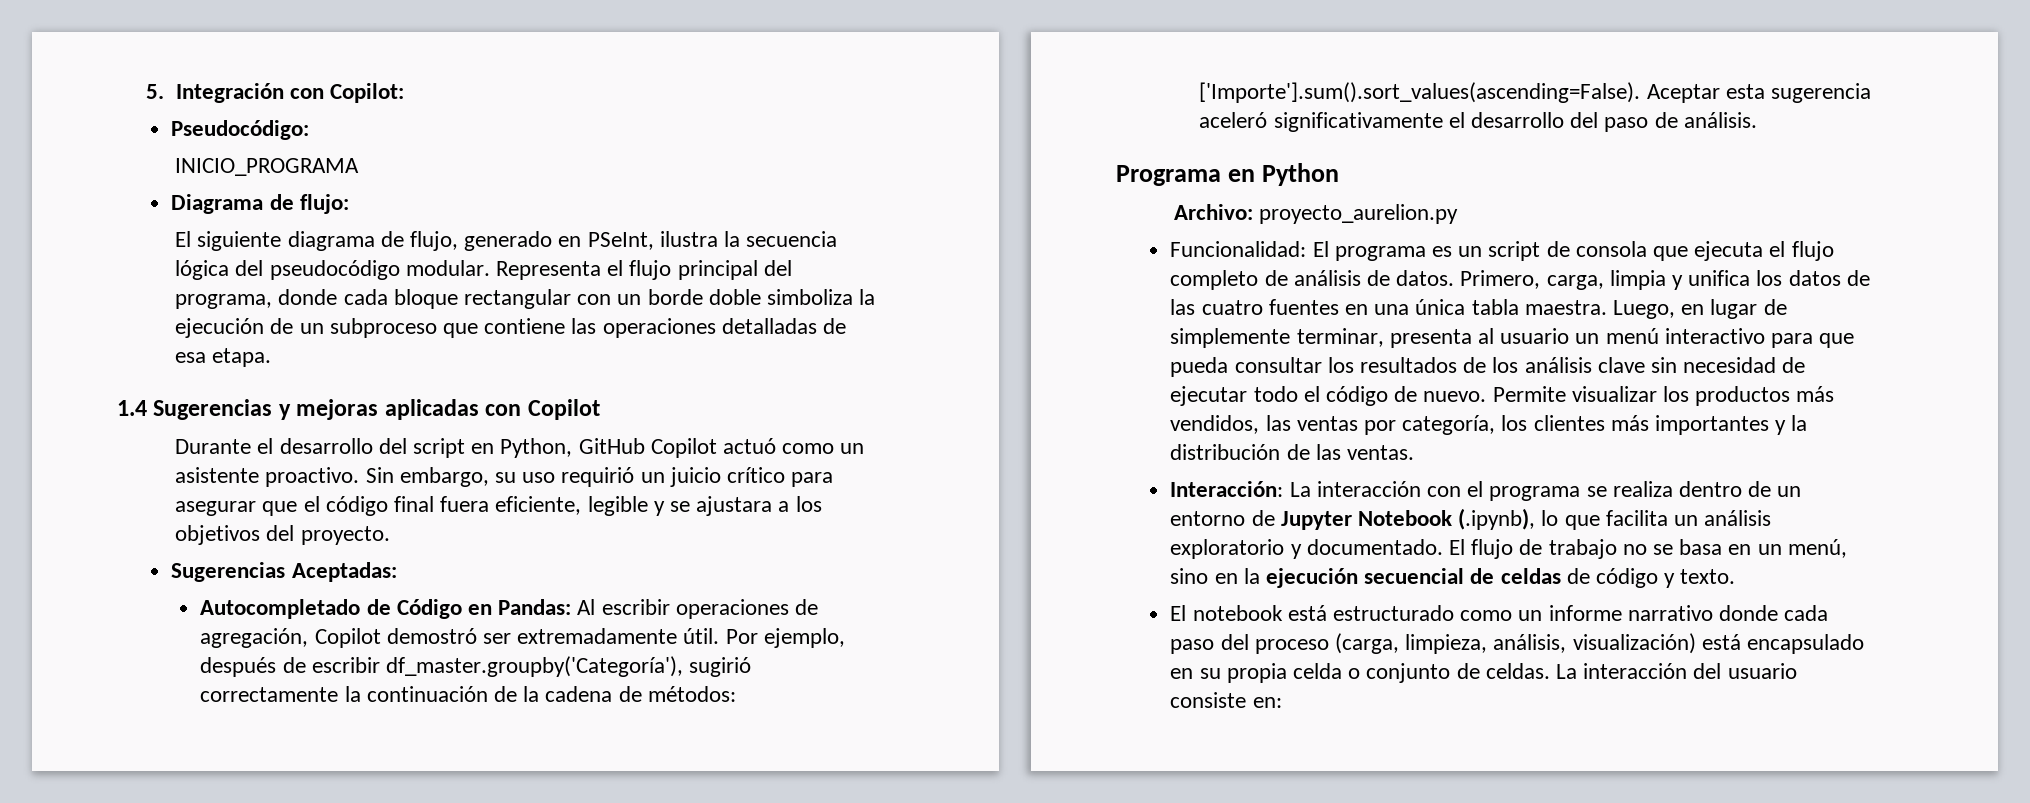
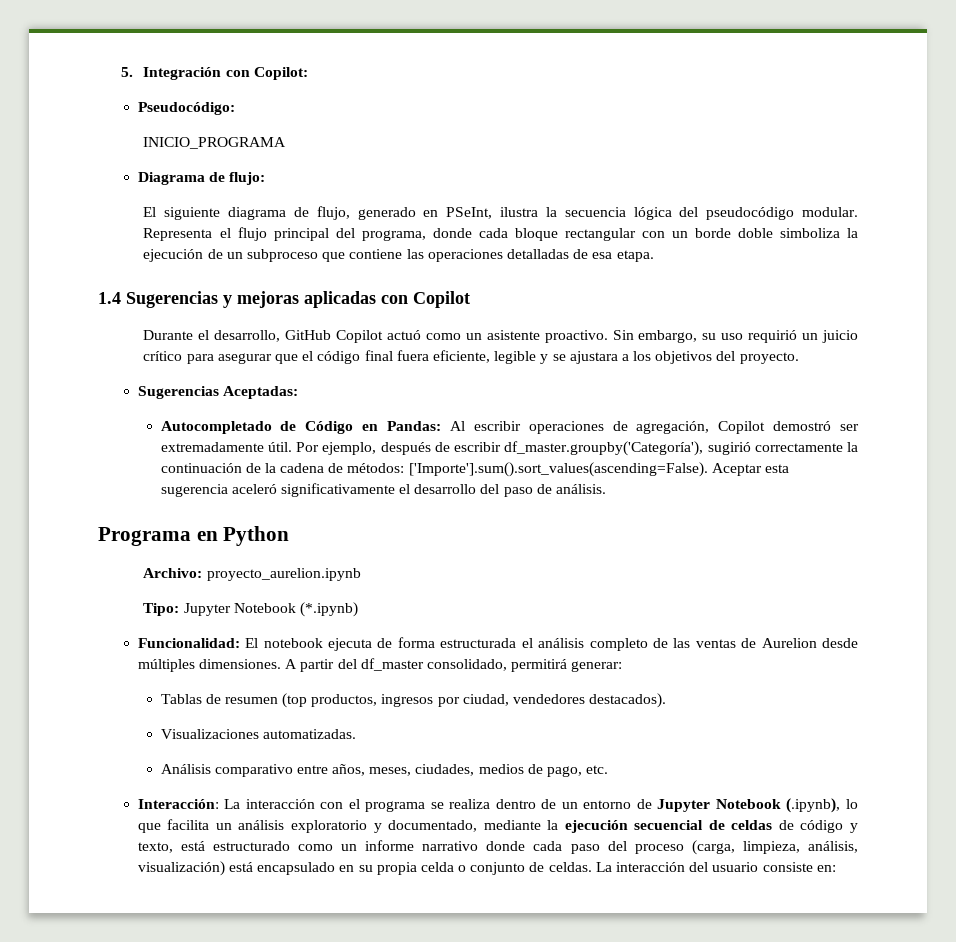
- Durante el desarrollo del script en Python, GitHub Copilot actuó como un asistente proactivo.
+ Durante el desarrollo, GitHub Copilot actuó como un asistente proactivo.
- Archivo: proyecto_aurelion.py
- Funcionalidad: El programa es un script de consola que ejecuta el flujo completo de análisis de datos. Primero, carga, limpia y unifica los datos de las cuatro fuentes en una única tabla maestra. Luego, en lugar de simplemente terminar, presenta al usuario un menú interactivo para que pueda consultar los resultados de los análisis clave sin necesidad de ejecutar todo el código de nuevo. Permite visualizar los productos más vendidos, las ventas por categoría, los clientes más importantes y la distribución de las ventas.
+ Archivo: proyecto_aurelion.ipynb
+ Tipo: Jupyter Notebook (*.ipynb)
+ Funcionalidad: El notebook ejecuta de forma estructurada el análisis completo de las ventas de Aurelion desde múltiples dimensiones. A partir del df_master consolidado, permitirá generar:
+ Tablas de resumen (top productos, ingresos por ciudad, vendedores destacados).
+ Visualizaciones automatizadas.
+ Análisis comparativo entre años, meses, ciudades, medios de pago, etc.
- Interacción: La interacción con el programa se realiza dentro de un entorno de Jupyter Notebook (.ipynb), lo que facilita un análisis exploratorio y documentado. El flujo de trabajo no se basa en un menú, sino en la ejecución secuencial de celdas de código y texto.
- El notebook está estructurado como un informe narrativo donde cada paso del proceso (carga, limpieza, análisis, visualización) está encapsulado en su propia celda o conjunto de celdas.
+ Interacción: La interacción con el programa se realiza dentro de un entorno de Jupyter Notebook (.ipynb), lo que facilita un análisis exploratorio y documentado, mediante la ejecución secuencial de celdas de código y texto, está estructurado como un informe narrativo donde cada paso del proceso (carga, limpieza, análisis, visualización) está encapsulado en su propia celda o conjunto de celdas.

